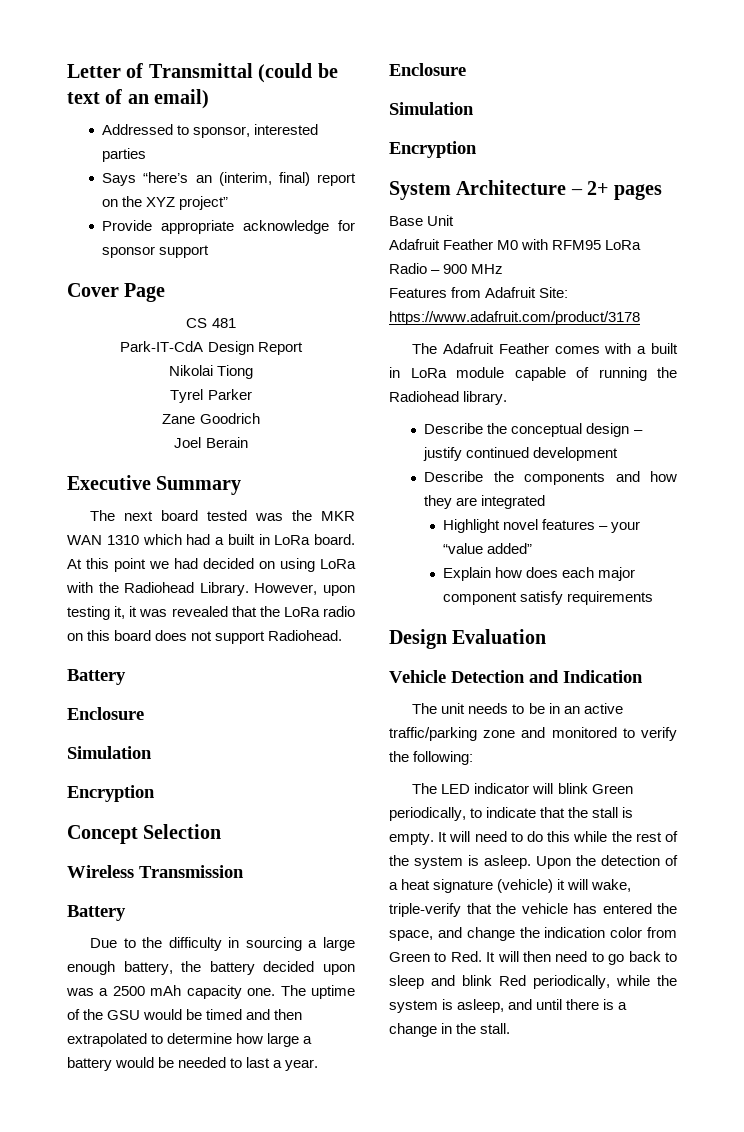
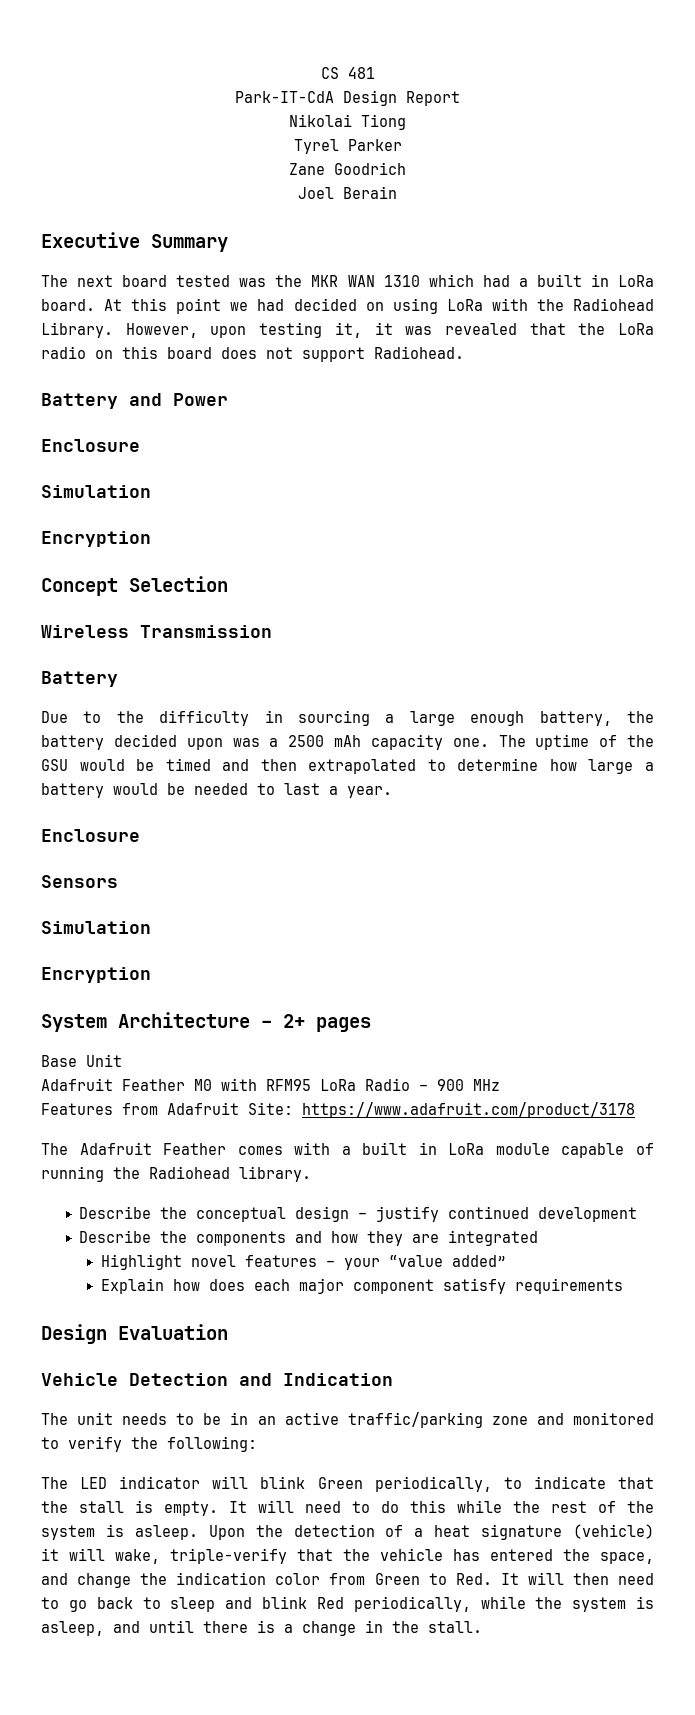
- Letter of Transmittal (could be text of an email)
- Addressed to sponsor, interested parties
- Says “here’s an (interim, final) report on the XYZ project”
- Provide appropriate acknowledge for sponsor support
- Cover Page
  However, upon testing it, it was revealed that the LoRa radio on this board does not support Radiohead.
- Battery
+ Battery and Power
+ Sensors

